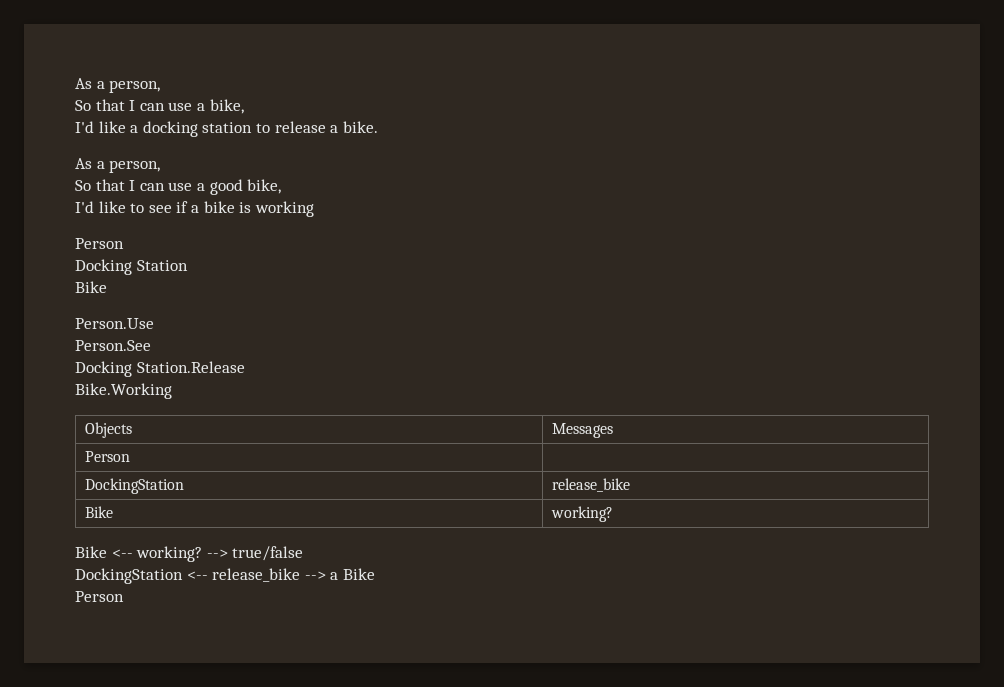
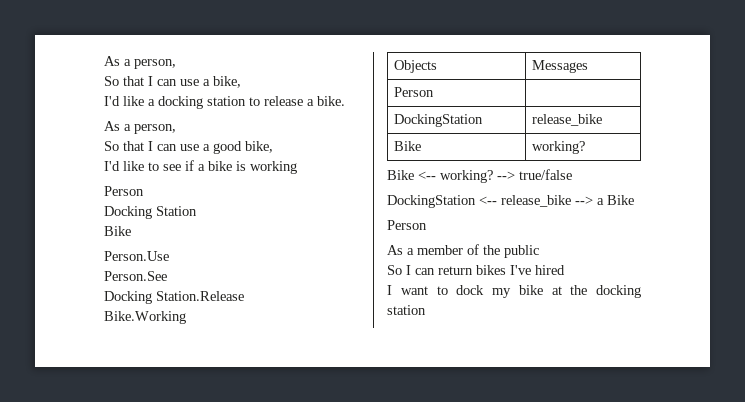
+ As a member of the public
+ So I can return bikes I've hired
+ I want to dock my bike at the docking station

